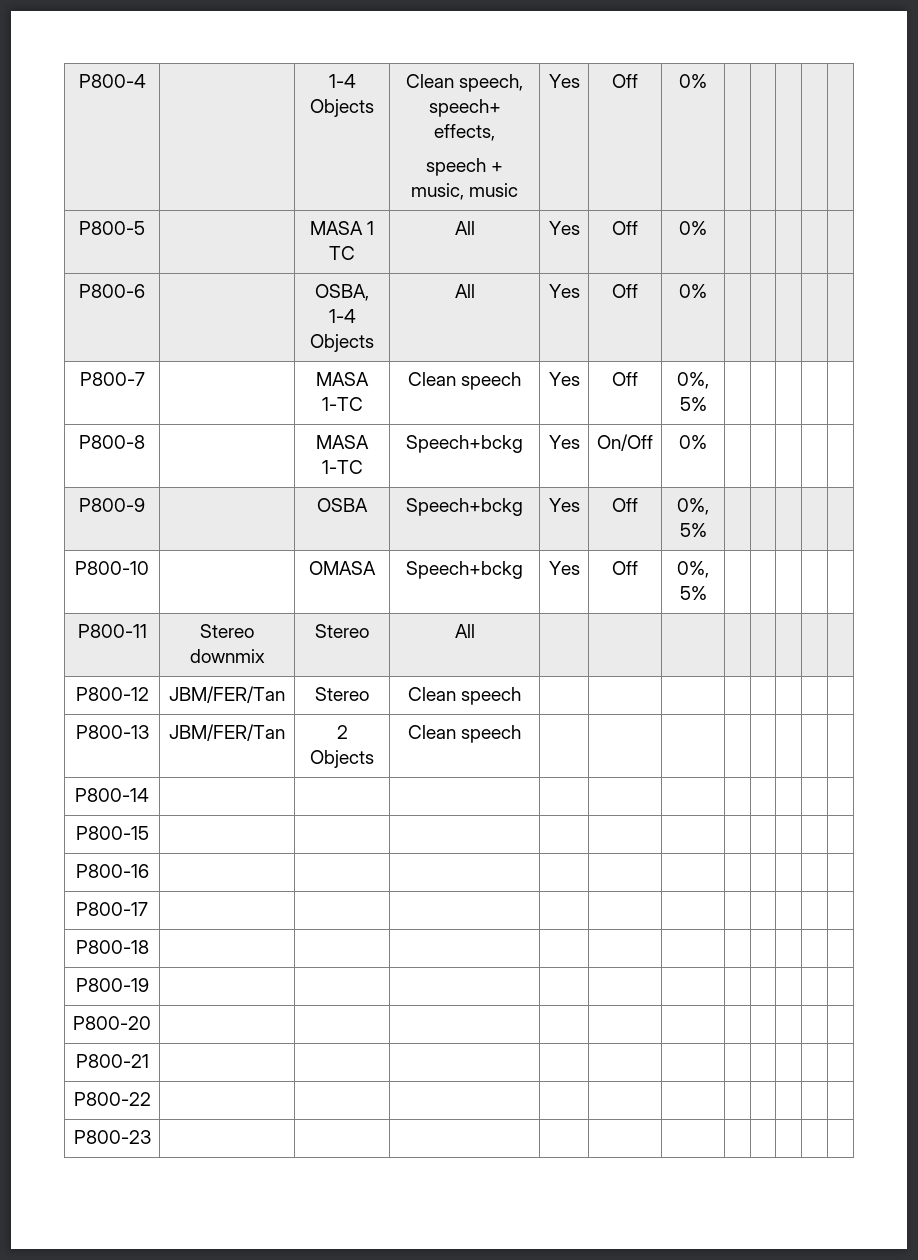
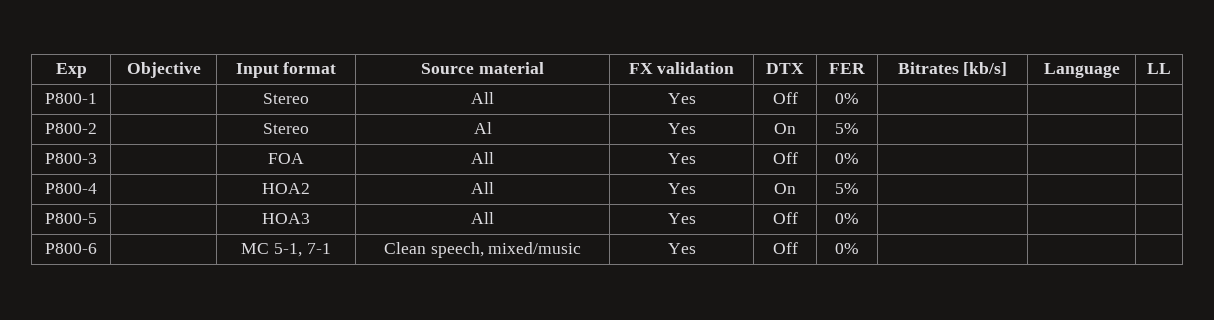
- P800-4 | | 1-4 Objects | Clean speech, speech+ effects,
- speech + music, music | Yes | Off | 0% | | | | |
- P800-5 | | MASA 1 TC | All | Yes | Off | 0% | | | | |
- P800-6 | | OSBA, 1-4 Objects | All | Yes | Off | 0% | | | | |
- P800-7 | | MASA 1-TC | Clean speech | Yes | Off | 0%, 5% | | | | |
- P800-8 | | MASA 1-TC | Speech+bckg | Yes | On/Off | 0% | | | | |
- P800-9 | | OSBA | Speech+bckg | Yes | Off | 0%, 5% | | | | |
- P800-10 | | OMASA | Speech+bckg | Yes | Off | 0%, 5% | | | | |
- P800-11 | Stereo downmix | Stereo | All | | | | | | | |
- P800-12 | JBM/FER/Tan | Stereo | Clean speech | | | | | | | |
- P800-13 | JBM/FER/Tan | 2 Objects | Clean speech | | | | | | | |
- P800-14 | | | | | | | | | | |
- P800-15 | | | | | | | | | | |
- P800-16 | | | | | | | | | | |
- P800-17 | | | | | | | | | | |
- P800-18 | | | | | | | | | | |
- P800-19 | | | | | | | | | | |
- P800-20 | | | | | | | | | | |
- P800-21 | | | | | | | | | | |
- P800-22 | | | | | | | | | | |
- P800-23 | | | | | | | | | | |
+ Exp | Objective | Input format | Source material | FX validation | DTX | FER | Bitrates [kb/s] | Language | LL
+ P800-1 | | Stereo | All | Yes | Off | 0% | | |
+ P800-2 | | Stereo | Al | Yes | On | 5% | | |
+ P800-3 | | FOA | All | Yes | Off | 0% | | |
+ P800-4 | | HOA2 | All | Yes | On | 5% | | |
+ P800-5 | | HOA3 | All | Yes | Off | 0% | | |
+ P800-6 | | MC 5-1, 7-1 | Clean speech, mixed/music | Yes | Off | 0% | | |

